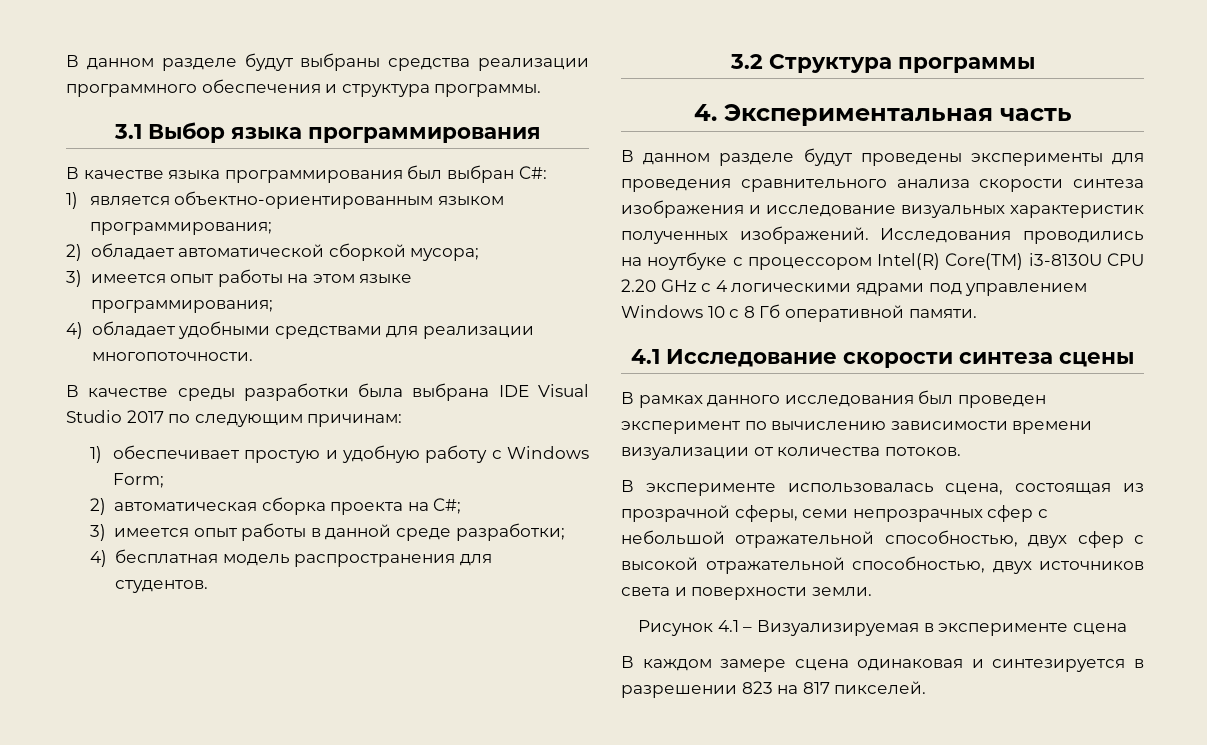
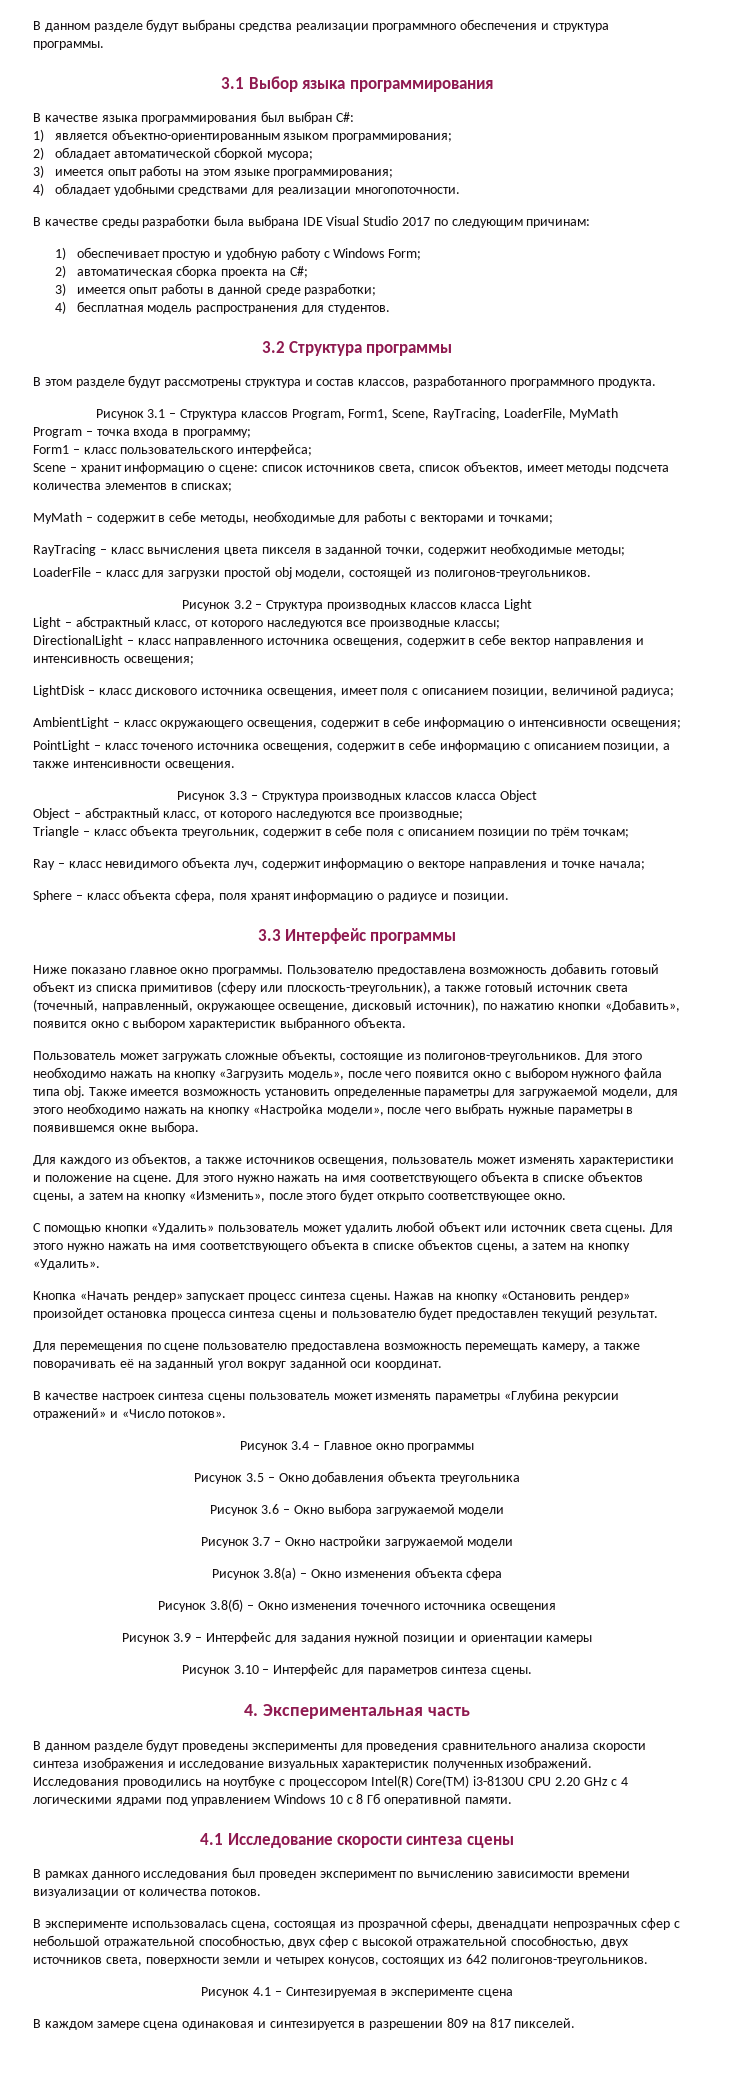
+ В этом разделе будут рассмотрены структура и состав классов, разработанного программного продукта.
+ Рисунок 3.1 – Структура классов Program, Form1, Scene, RayTracing, LoaderFile, MyMath
+ Program – точка входа в программу;
+ Form1 – класс пользовательского интерфейса;
+ Scene – хранит информацию о сцене: список источников света, список объектов, имеет методы подсчета количества элементов в списках;
+ MyMath – содержит в себе методы, необходимые для работы с векторами и точками;
+ RayTracing – класс вычисления цвета пикселя в заданной точки, содержит необходимые методы;
+ LoaderFile – класс для загрузки простой obj модели, состоящей из полигонов-треугольников.
+ Рисунок 3.2 – Структура производных классов класса Light
+ Light – абстрактный класс, от которого наследуются все производные классы;
+ DirectionalLight – класс направленного источника освещения, содержит в себе вектор направления и интенсивность освещения;
+ LightDisk – класс дискового источника освещения, имеет поля с описанием позиции, величиной радиуса;
+ AmbientLight – класс окружающего освещения, содержит в себе информацию о интенсивности освещения;
+ PointLight – класс точеного источника освещения, содержит в себе информацию с описанием позиции, а также интенсивности освещения.
+ Рисунок 3.3 – Структура производных классов класса Object
+ Object – абстрактный класс, от которого наследуются все производные;
+ Triangle – класс объекта треугольник, содержит в себе поля с описанием позиции по трём точкам;
+ Ray – класс невидимого объекта луч, содержит информацию о векторе направления и точке начала;
+ Sphere – класс объекта сфера, поля хранят информацию о радиусе и позиции.
+ 3.3 Интерфейс программы
+ Ниже показано главное окно программы. Пользователю предоставлена возможность добавить готовый объект из списка примитивов (сферу или плоскость-треугольник), а также готовый источник света (точечный, направленный, окружающее освещение, дисковый источник), по нажатию кнопки «Добавить», появится окно с выбором характеристик выбранного объекта.
+ Пользователь может загружать сложные объекты, состоящие из полигонов-треугольников. Для этого необходимо нажать на кнопку «Загрузить модель», после чего появится окно с выбором нужного файла типа obj. Также имеется возможность установить определенные параметры для загружаемой модели, для этого необходимо нажать на кнопку «Настройка модели», после чего выбрать нужные параметры в появившемся окне выбора.
+ Для каждого из объектов, а также источников освещения, пользователь может изменять характеристики и положение на сцене. Для этого нужно нажать на имя соответствующего объекта в списке объектов сцены, а затем на кнопку «Изменить», после этого будет открыто соответствующее окно.
+ С помощью кнопки «Удалить» пользователь может удалить любой объект или источник света сцены. Для этого нужно нажать на имя соответствующего объекта в списке объектов сцены, а затем на кнопку «Удалить».
+ Кнопка «Начать рендер» запускает процесс синтеза сцены. Нажав на кнопку «Остановить рендер» произойдет остановка процесса синтеза сцены и пользователю будет предоставлен текущий результат.
+ Для перемещения по сцене пользователю предоставлена возможность перемещать камеру, а также поворачивать её на заданный угол вокруг заданной оси координат.
+ В качестве настроек синтеза сцены пользователь может изменять параметры «Глубина рекурсии отражений» и «Число потоков».
+ Рисунок 3.4 – Главное окно программы
+ Рисунок 3.5 – Окно добавления объекта треугольника
+ Рисунок 3.6 – Окно выбора загружаемой модели
+ Рисунок 3.7 – Окно настройки загружаемой модели
+ Рисунок 3.8(а) – Окно изменения объекта сфера
+ Рисунок 3.8(б) – Окно изменения точечного источника освещения
+ Рисунок 3.9 – Интерфейс для задания нужной позиции и ориентации камеры
+ Рисунок 3.10 – Интерфейс для параметров синтеза сцены.
- В эксперименте использовалась сцена, состоящая из прозрачной сферы, семи непрозрачных сфер с небольшой отражательной способностью, двух сфер с высокой отражательной способностью, двух источников света и поверхности земли.
+ В эксперименте использовалась сцена, состоящая из прозрачной сферы, двенадцати непрозрачных сфер с небольшой отражательной способностью, двух сфер с высокой отражательной способностью, двух источников света, поверхности земли и четырех конусов, состоящих из 642 полигонов-треугольников.
- Рисунок 4.1 – Визуализируемая в эксперименте сцена
+ Рисунок 4.1 – Синтезируемая в эксперименте сцена
- В каждом замере сцена одинаковая и синтезируется в разрешении 823 на 817 пикселей.
+ В каждом замере сцена одинаковая и синтезируется в разрешении 809 на 817 пикселей.

